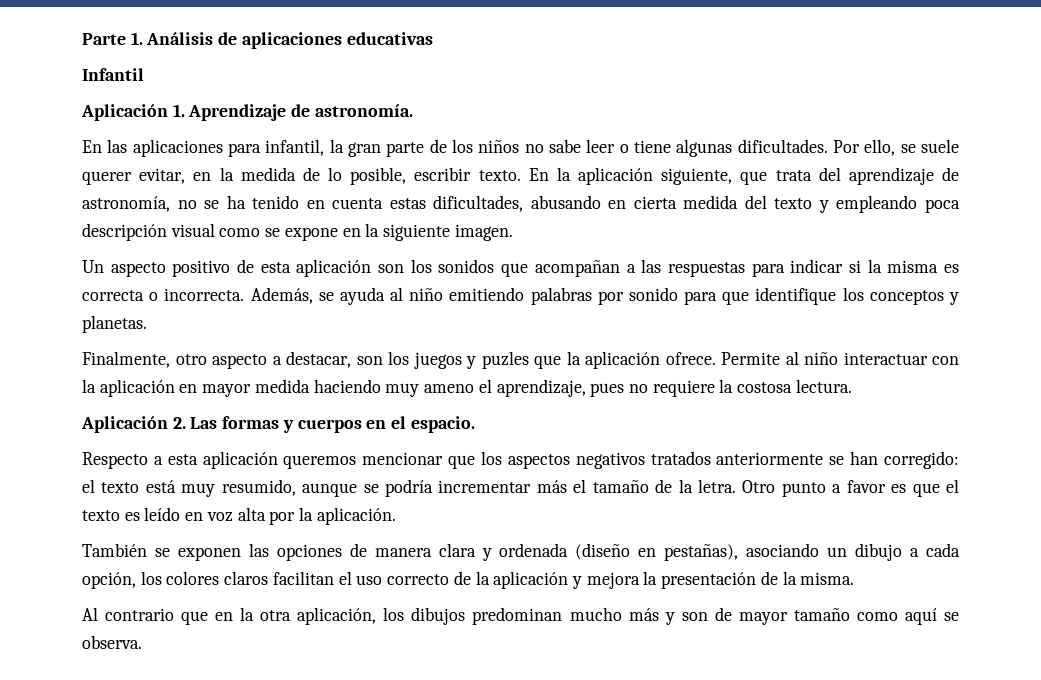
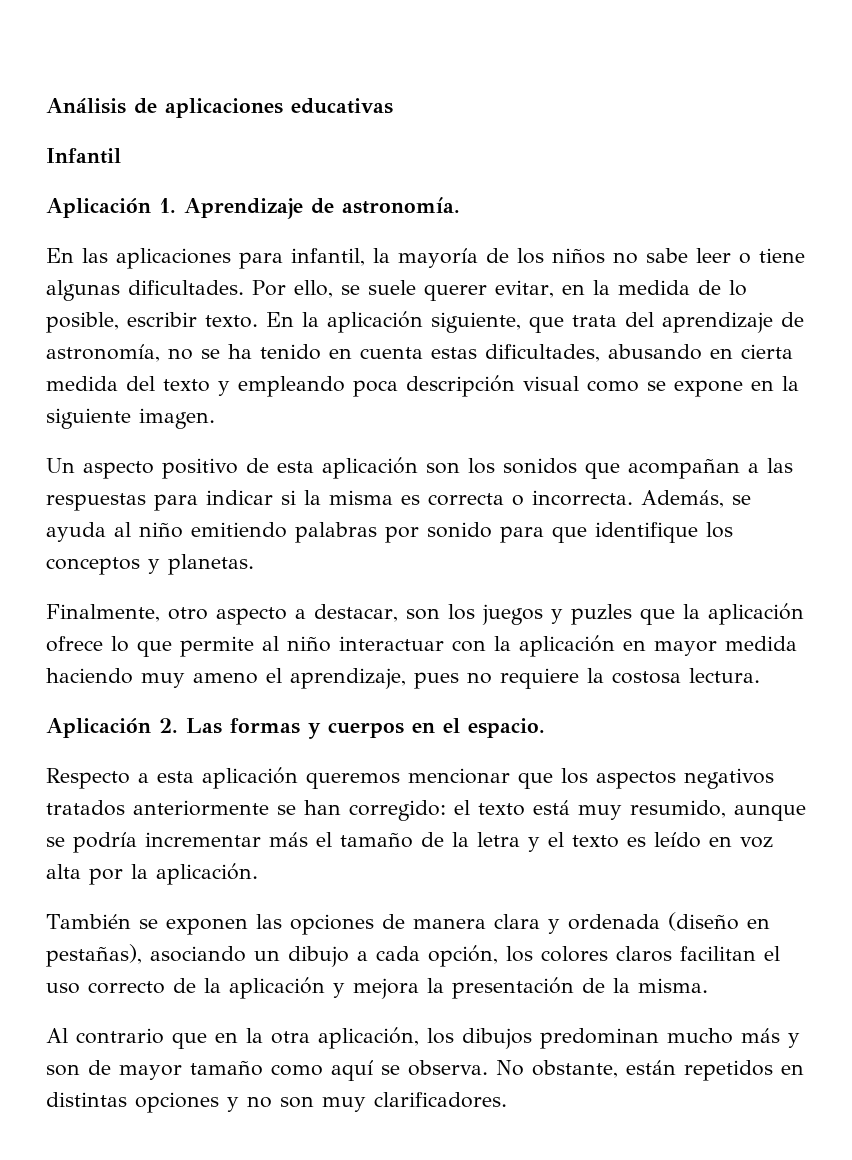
- Parte 1. Análisis de aplicaciones educativas
+ Análisis de aplicaciones educativas
- En las aplicaciones para infantil, la gran parte de los niños no sabe leer o tiene algunas dificultades.
+ En las aplicaciones para infantil, la mayoría de los niños no sabe leer o tiene algunas dificultades.
- Finalmente, otro aspecto a destacar, son los juegos y puzles que la aplicación ofrece. Permite al niño interactuar con la aplicación en mayor medida haciendo muy ameno el aprendizaje, pues no requiere la costosa lectura.
+ Finalmente, otro aspecto a destacar, son los juegos y puzles que la aplicación ofrece lo que permite al niño interactuar con la aplicación en mayor medida haciendo muy ameno el aprendizaje, pues no requiere la costosa lectura.
- Respecto a esta aplicación queremos mencionar que los aspectos negativos tratados anteriormente se han corregido: el texto está muy resumido, aunque se podría incrementar más el tamaño de la letra. Otro punto a favor es que el texto es leído en voz alta por la aplicación.
+ Respecto a esta aplicación queremos mencionar que los aspectos negativos tratados anteriormente se han corregido: el texto está muy resumido, aunque se podría incrementar más el tamaño de la letra y el texto es leído en voz alta por la aplicación.
+ No obstante, están repetidos en distintas opciones y no son muy clarificadores.

